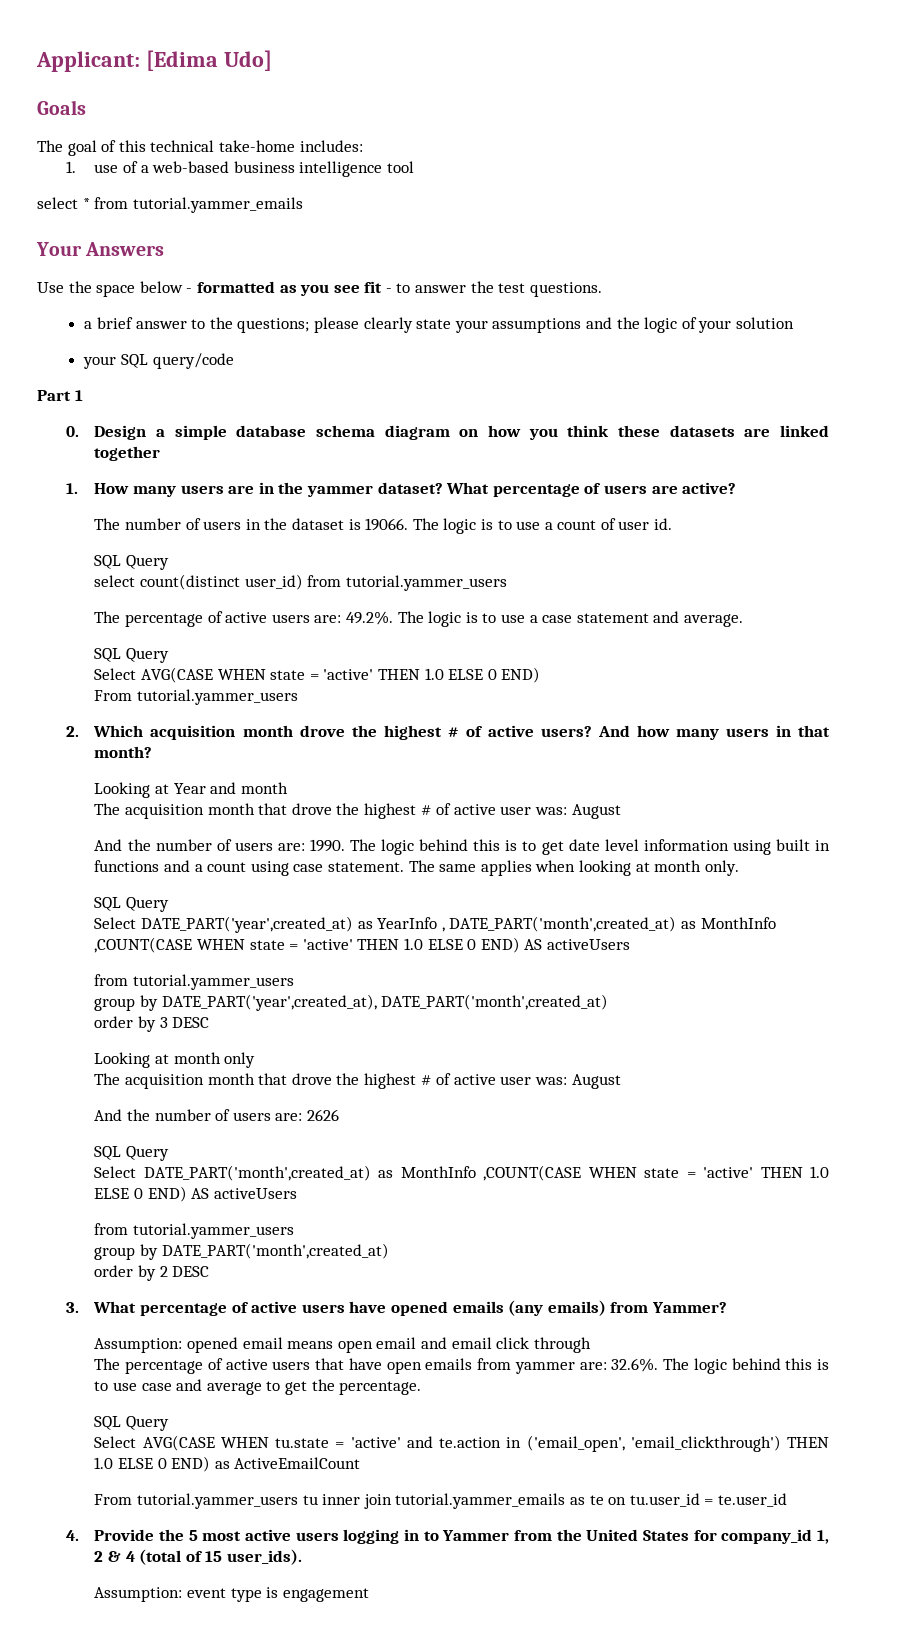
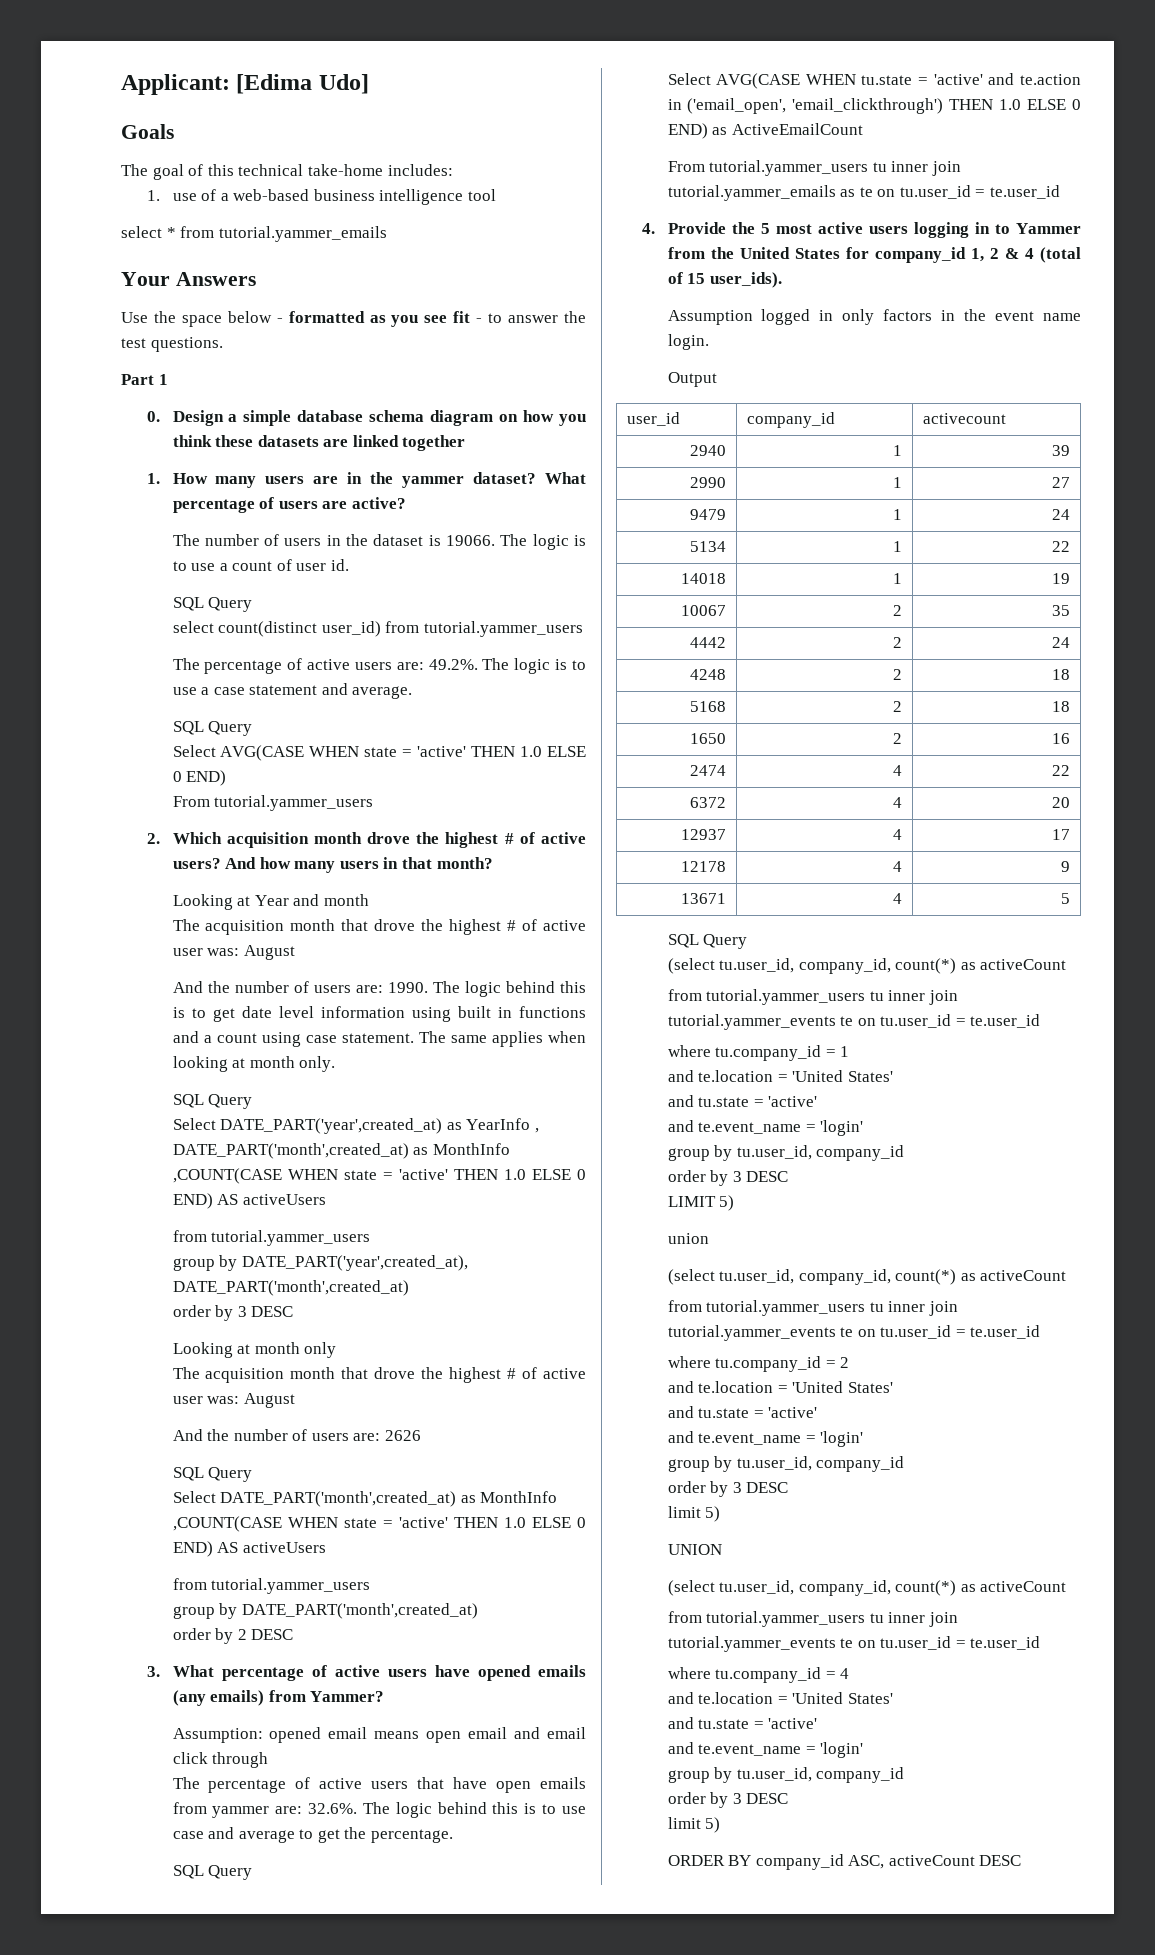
- a brief answer to the questions; please clearly state your assumptions and the logic of your solution
- your SQL query/code
- Assumption: event type is engagement
+ Assumption logged in only factors in the event name login.
+ Output
+ user_id | company_id | activecount
+ 2940 | 1 | 39
+ 2990 | 1 | 27
+ 9479 | 1 | 24
+ 5134 | 1 | 22
+ 14018 | 1 | 19
+ 10067 | 2 | 35
+ 4442 | 2 | 24
+ 4248 | 2 | 18
+ 5168 | 2 | 18
+ 1650 | 2 | 16
+ 2474 | 4 | 22
+ 6372 | 4 | 20
+ 12937 | 4 | 17
+ 12178 | 4 | 9
+ 13671 | 4 | 5
+ SQL Query
+ (select tu.user_id, company_id, count(*) as activeCount
+ from tutorial.yammer_users tu inner join tutorial.yammer_events te on tu.user_id = te.user_id
+ where tu.company_id = 1
+ and te.location = 'United States'
+ and tu.state = 'active'
+ and te.event_name = 'login'
+ group by tu.user_id, company_id
+ order by 3 DESC
+ LIMIT 5)
+ union
+ (select tu.user_id, company_id, count(*) as activeCount
+ from tutorial.yammer_users tu inner join tutorial.yammer_events te on tu.user_id = te.user_id
+ where tu.company_id = 2
+ and te.location = 'United States'
+ and tu.state = 'active'
+ and te.event_name = 'login'
+ group by tu.user_id, company_id
+ order by 3 DESC
+ limit 5)
+ UNION
+ (select tu.user_id, company_id, count(*) as activeCount
+ from tutorial.yammer_users tu inner join tutorial.yammer_events te on tu.user_id = te.user_id
+ where tu.company_id = 4
+ and te.location = 'United States'
+ and tu.state = 'active'
+ and te.event_name = 'login'
+ group by tu.user_id, company_id
+ order by 3 DESC
+ limit 5)
+ ORDER BY company_id ASC, activeCount DESC

